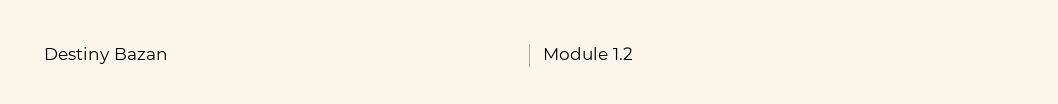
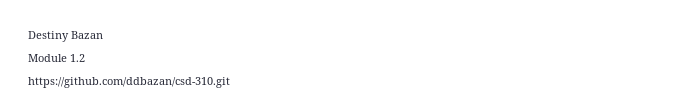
+ https://github.com/ddbazan/csd-310.git

